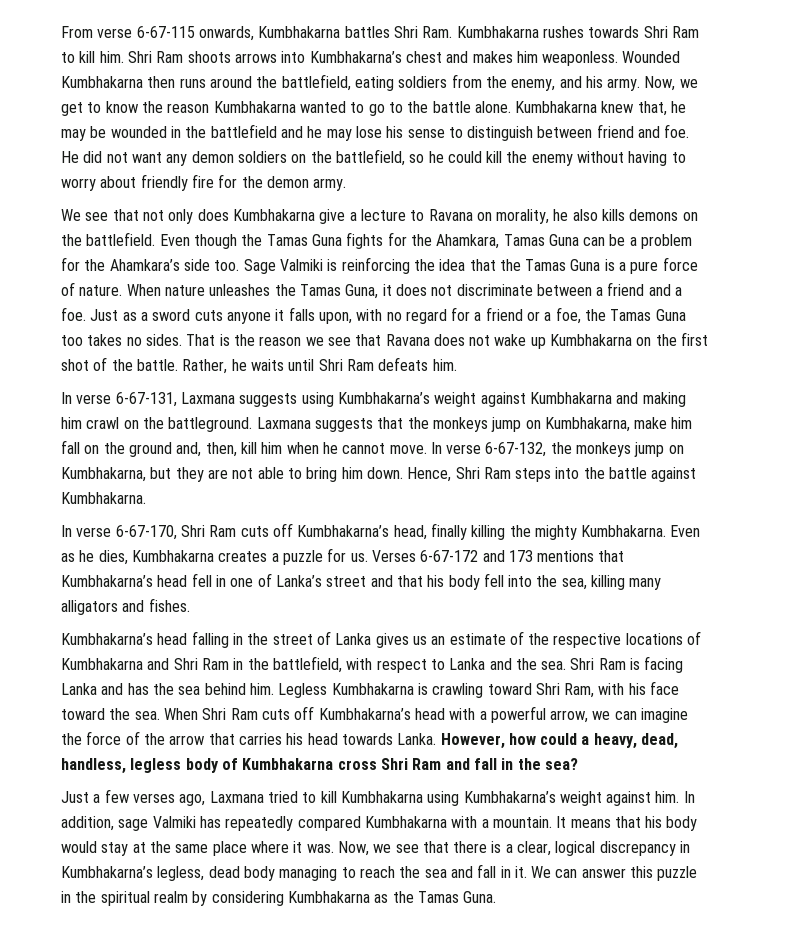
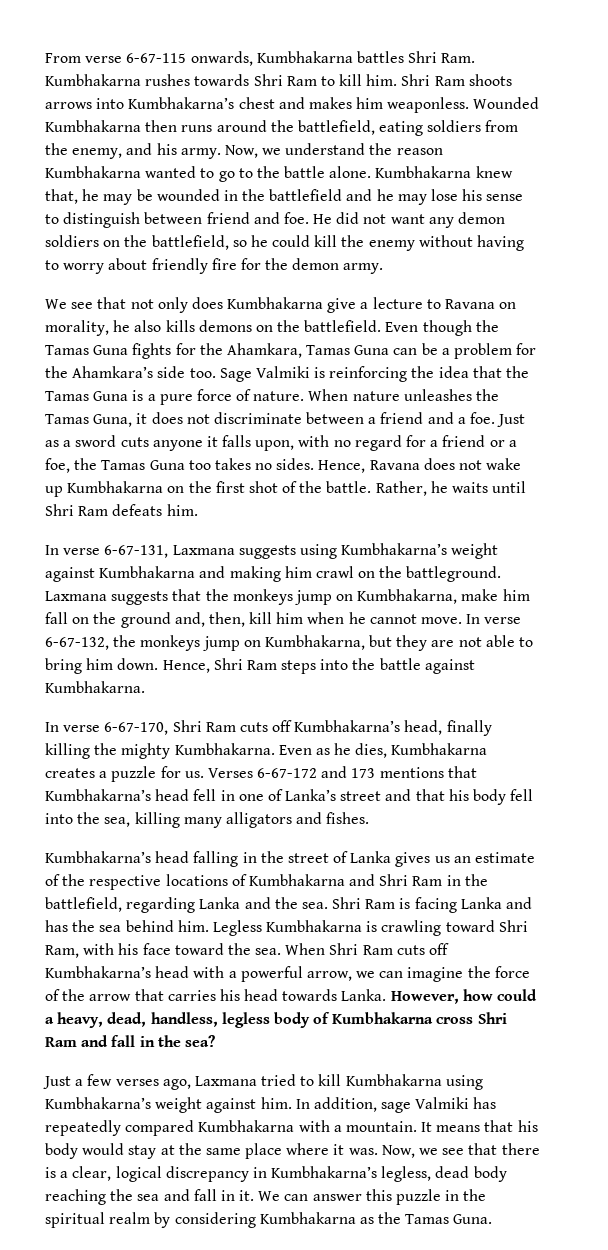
- Now, we get to know the reason Kumbhakarna wanted to go to the battle alone.
+ Now, we understand the reason Kumbhakarna wanted to go to the battle alone.
- That is the reason we see that Ravana does not wake up Kumbhakarna on the first shot of the battle.
+ Hence, Ravana does not wake up Kumbhakarna on the first shot of the battle.
- Kumbhakarna’s head falling in the street of Lanka gives us an estimate of the respective locations of Kumbhakarna and Shri Ram in the battlefield, with respect to Lanka and the sea.
+ Kumbhakarna’s head falling in the street of Lanka gives us an estimate of the respective locations of Kumbhakarna and Shri Ram in the battlefield, regarding Lanka and the sea.
- Now, we see that there is a clear, logical discrepancy in Kumbhakarna’s legless, dead body managing to reach the sea and fall in it.
+ Now, we see that there is a clear, logical discrepancy in Kumbhakarna’s legless, dead body reaching the sea and fall in it.

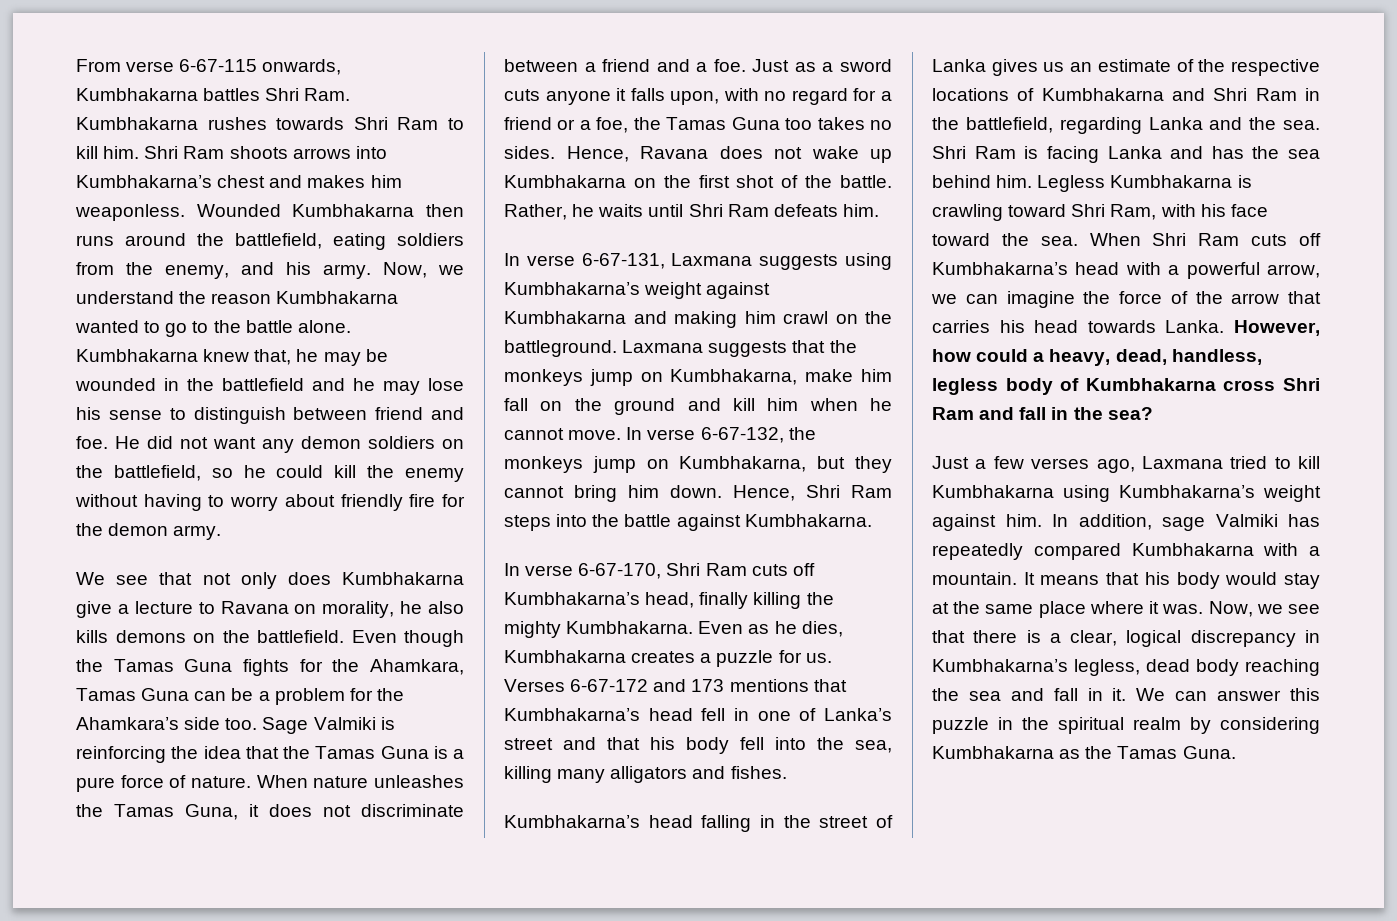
- Laxmana suggests that the monkeys jump on Kumbhakarna, make him fall on the ground and, then, kill him when he cannot move.
+ Laxmana suggests that the monkeys jump on Kumbhakarna, make him fall on the ground and kill him when he cannot move.
- In verse 6-67-132, the monkeys jump on Kumbhakarna, but they are not able to bring him down.
+ In verse 6-67-132, the monkeys jump on Kumbhakarna, but they cannot bring him down.

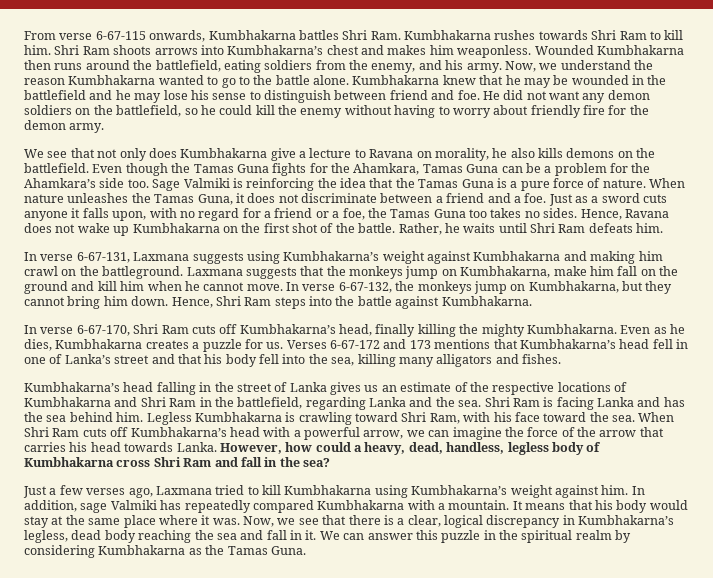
- Kumbhakarna knew that, he may be wounded in the battlefield and he may lose his sense to distinguish between friend and foe.
+ Kumbhakarna knew that he may be wounded in the battlefield and he may lose his sense to distinguish between friend and foe.

